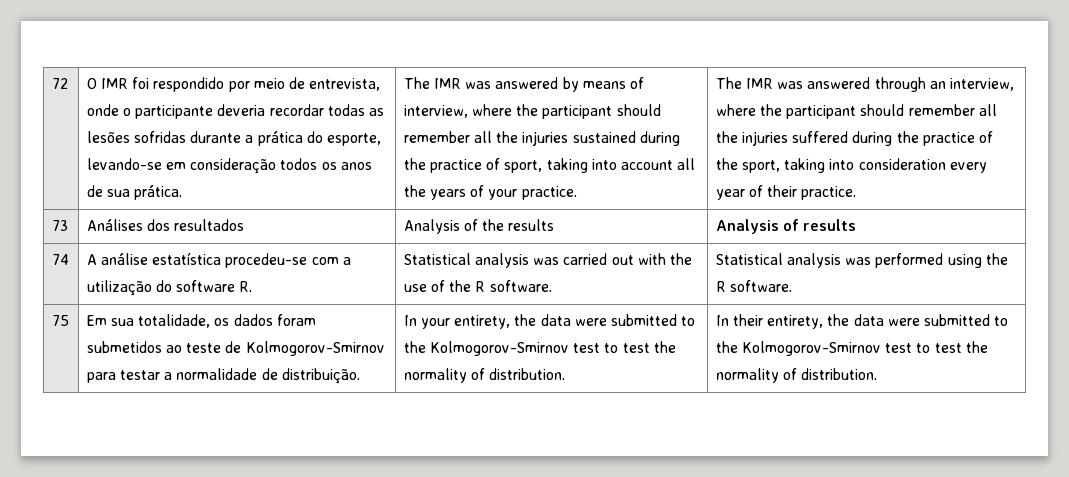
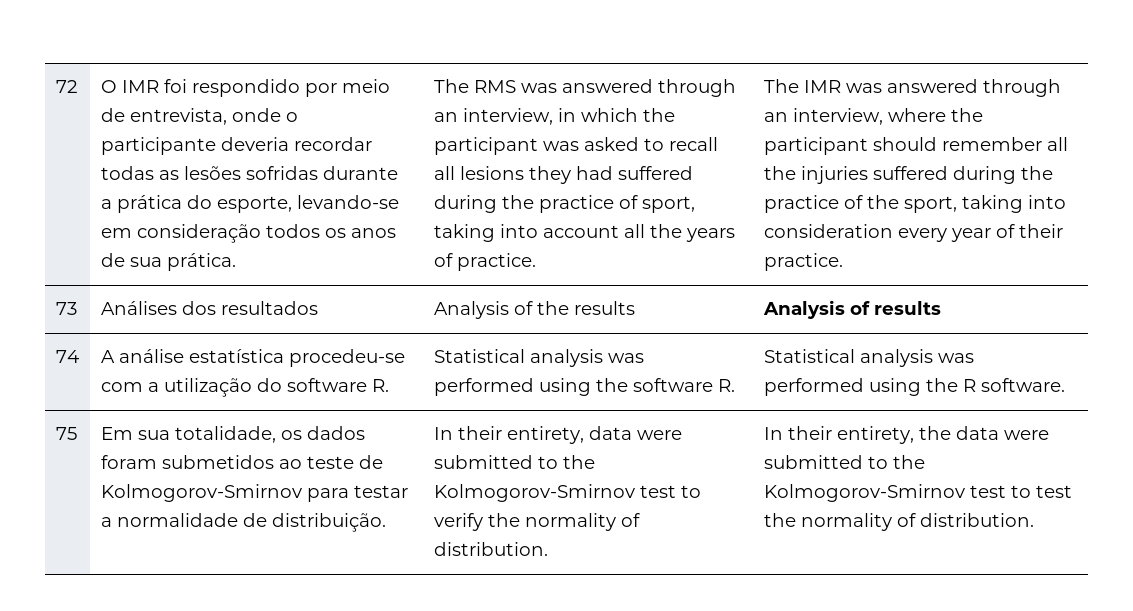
- The IMR was answered by means of interview, where the participant should remember all the injuries sustained during the practice of sport, taking into account all the years of your practice.
+ The RMS was answered through an interview, in which the participant was asked to recall all lesions they had suffered during the practice of sport, taking into account all the years of practice.
- 74 | A análise estatística procedeu-se com a utilização do software R. | Statistical analysis was carried out with the use of the R software. | Statistical analysis was performed using the R software.
+ 74 | A análise estatística procedeu-se com a utilização do software R. | Statistical analysis was performed using the software R. | Statistical analysis was performed using the R software.
- In your entirety, the data were submitted to the Kolmogorov-Smirnov test to test the normality of distribution.
+ In their entirety, data were submitted to the Kolmogorov-Smirnov test to verify the normality of distribution.

